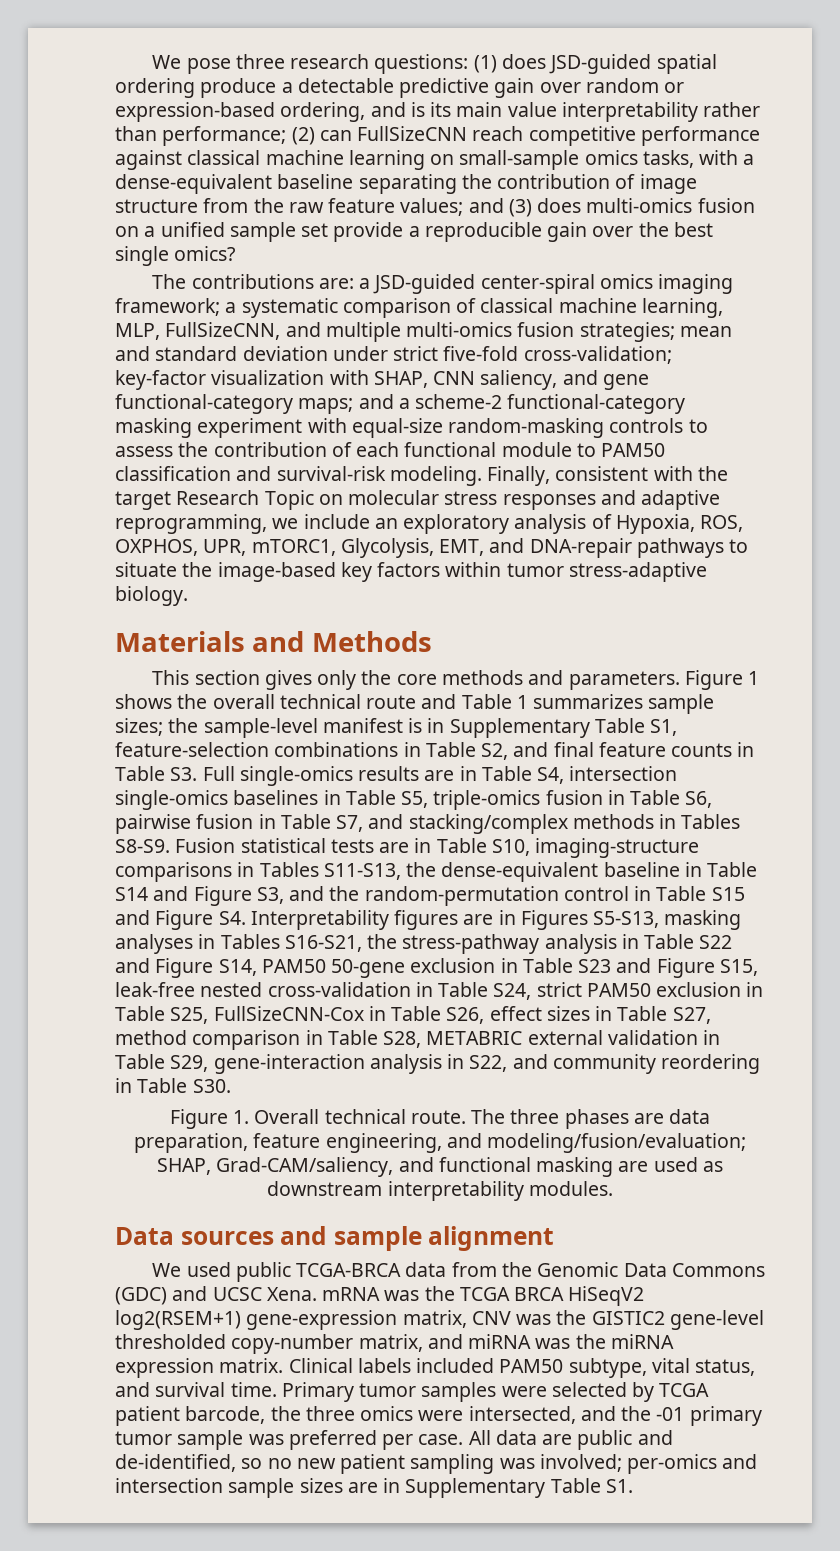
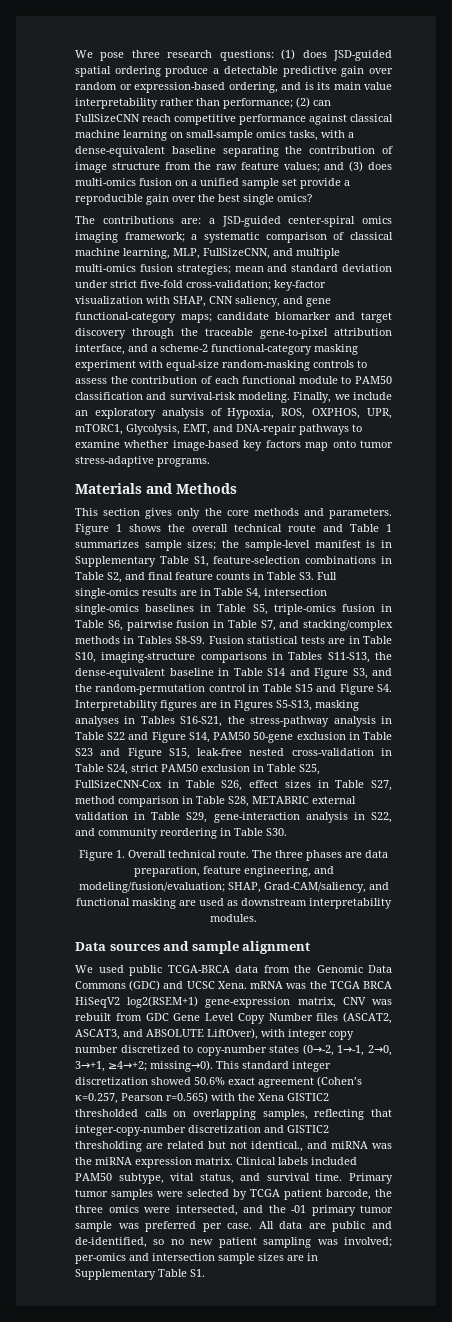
- and a scheme-2 functional-category masking experiment with equal-size random-masking controls to assess the contribution of each functional module to PAM50 classification and survival-risk modeling.
+ candidate biomarker and target discovery through the traceable gene-to-pixel attribution interface, and a scheme-2 functional-category masking experiment with equal-size random-masking controls to assess the contribution of each functional module to PAM50 classification and survival-risk modeling.
- Finally, consistent with the target Research Topic on molecular stress responses and adaptive reprogramming, we include an exploratory analysis of Hypoxia, ROS, OXPHOS, UPR, mTORC1, Glycolysis, EMT, and DNA-repair pathways to situate the image-based key factors within tumor stress-adaptive biology.
+ Finally, we include an exploratory analysis of Hypoxia, ROS, OXPHOS, UPR, mTORC1, Glycolysis, EMT, and DNA-repair pathways to examine whether image-based key factors map onto tumor stress-adaptive programs.
- We used public TCGA-BRCA data from the Genomic Data Commons (GDC) and UCSC Xena. mRNA was the TCGA BRCA HiSeqV2 log2(RSEM+1) gene-expression matrix, CNV was the GISTIC2 gene-level thresholded copy-number matrix, and miRNA was the miRNA expression matrix.
+ We used public TCGA-BRCA data from the Genomic Data Commons (GDC) and UCSC Xena. mRNA was the TCGA BRCA HiSeqV2 log2(RSEM+1) gene-expression matrix, CNV was rebuilt from GDC Gene Level Copy Number files (ASCAT2, ASCAT3, and ABSOLUTE LiftOver), with integer copy number discretized to copy-number states (0→-2, 1→-1, 2→0, 3→+1, ≥4→+2; missing→0). This standard integer discretization showed 50.6% exact agreement (Cohen’s κ=0.257, Pearson r=0.565) with the Xena GISTIC2 thresholded calls on overlapping samples, reflecting that integer-copy-number discretization and GISTIC2 thresholding are related but not identical., and miRNA was the miRNA expression matrix.

